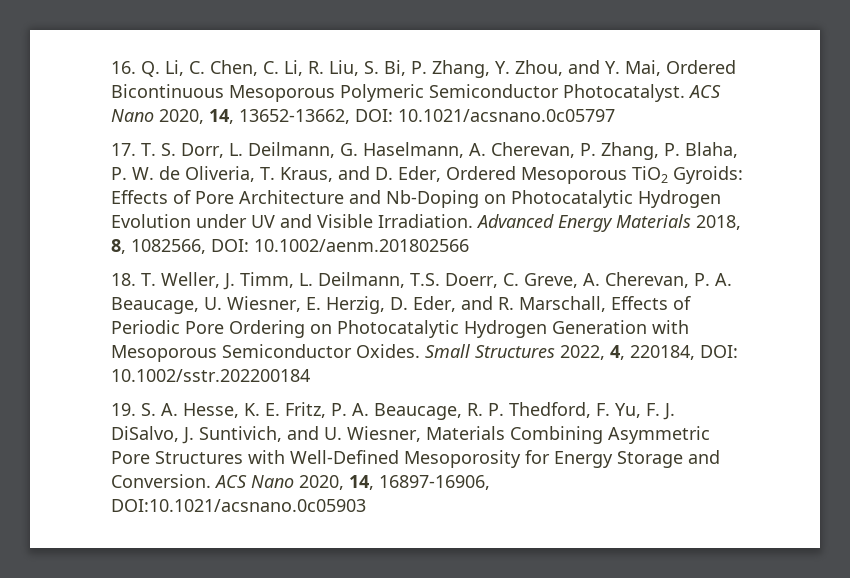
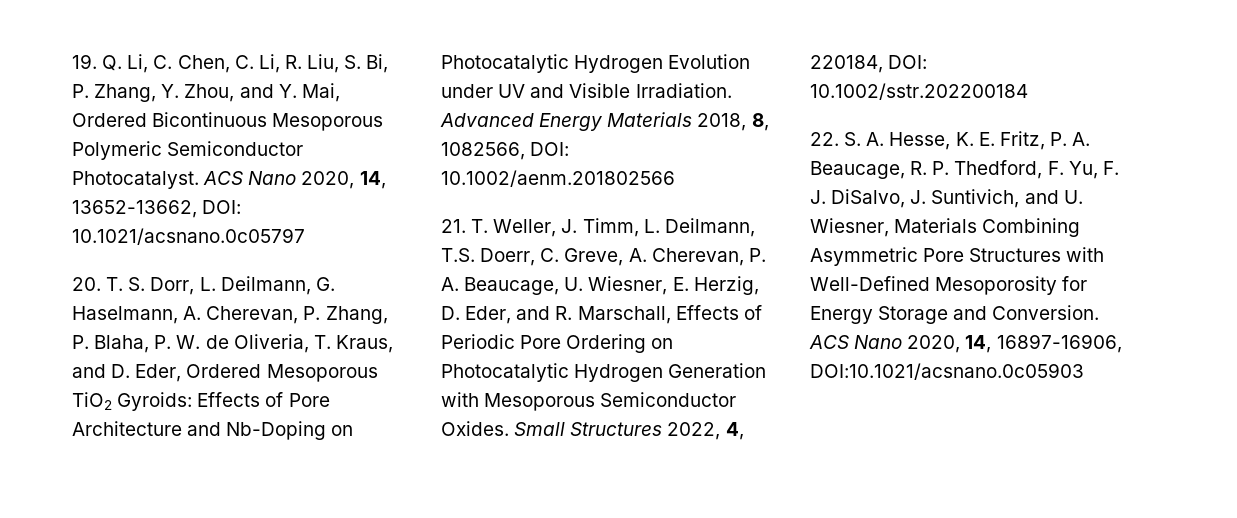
- 16. Q. Li, C. Chen, C. Li, R. Liu, S. Bi, P. Zhang, Y. Zhou, and Y. Mai, Ordered Bicontinuous Mesoporous Polymeric Semiconductor Photocatalyst.
+ 19. Q. Li, C. Chen, C. Li, R. Liu, S. Bi, P. Zhang, Y. Zhou, and Y. Mai, Ordered Bicontinuous Mesoporous Polymeric Semiconductor Photocatalyst.
- 17. T. S. Dorr, L. Deilmann, G. Haselmann, A. Cherevan, P. Zhang, P. Blaha, P. W. de Oliveria, T. Kraus, and D. Eder, Ordered Mesoporous TiO2 Gyroids: Effects of Pore Architecture and Nb-Doping on Photocatalytic Hydrogen Evolution under UV and Visible Irradiation.
+ 20. T. S. Dorr, L. Deilmann, G. Haselmann, A. Cherevan, P. Zhang, P. Blaha, P. W. de Oliveria, T. Kraus, and D. Eder, Ordered Mesoporous TiO2 Gyroids: Effects of Pore Architecture and Nb-Doping on Photocatalytic Hydrogen Evolution under UV and Visible Irradiation.
- 18. T. Weller, J. Timm, L. Deilmann, T.S. Doerr, C. Greve, A. Cherevan, P. A. Beaucage, U. Wiesner, E. Herzig, D. Eder, and R. Marschall, Effects of Periodic Pore Ordering on Photocatalytic Hydrogen Generation with Mesoporous Semiconductor Oxides.
+ 21. T. Weller, J. Timm, L. Deilmann, T.S. Doerr, C. Greve, A. Cherevan, P. A. Beaucage, U. Wiesner, E. Herzig, D. Eder, and R. Marschall, Effects of Periodic Pore Ordering on Photocatalytic Hydrogen Generation with Mesoporous Semiconductor Oxides.
- 19. S. A. Hesse, K. E. Fritz, P. A. Beaucage, R. P. Thedford, F. Yu, F. J. DiSalvo, J. Suntivich, and U. Wiesner, Materials Combining Asymmetric Pore Structures with Well-Defined Mesoporosity for Energy Storage and Conversion.
+ 22. S. A. Hesse, K. E. Fritz, P. A. Beaucage, R. P. Thedford, F. Yu, F. J. DiSalvo, J. Suntivich, and U. Wiesner, Materials Combining Asymmetric Pore Structures with Well-Defined Mesoporosity for Energy Storage and Conversion.

